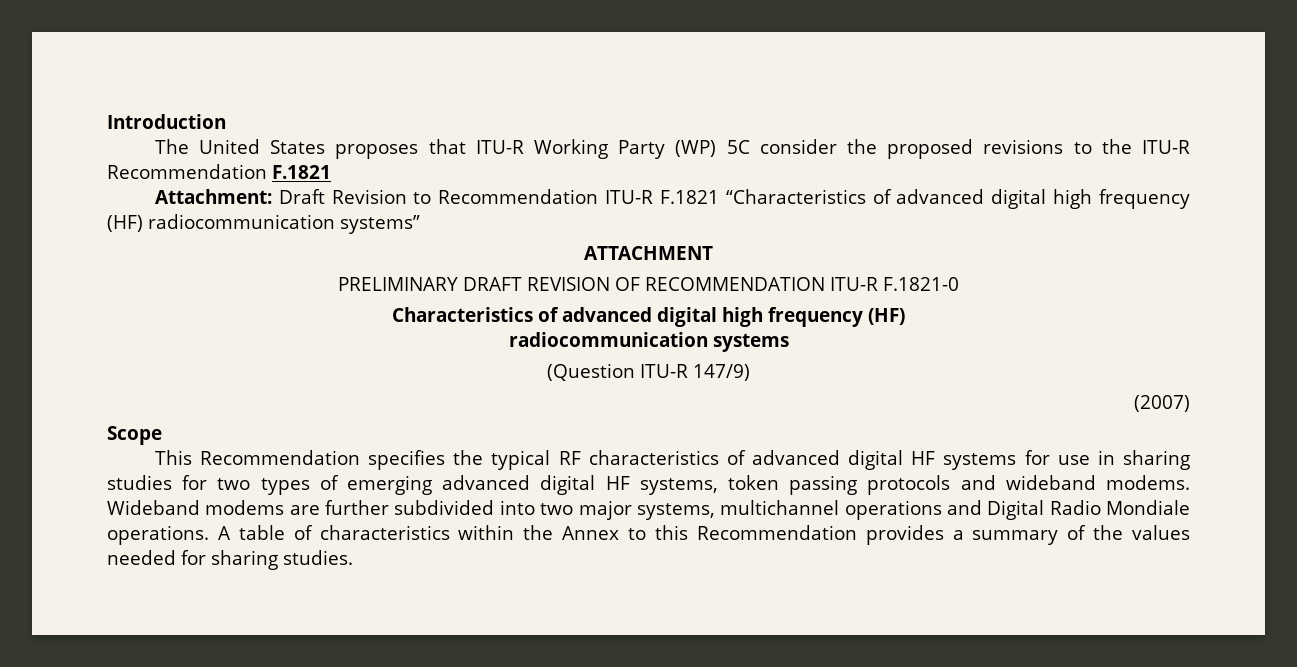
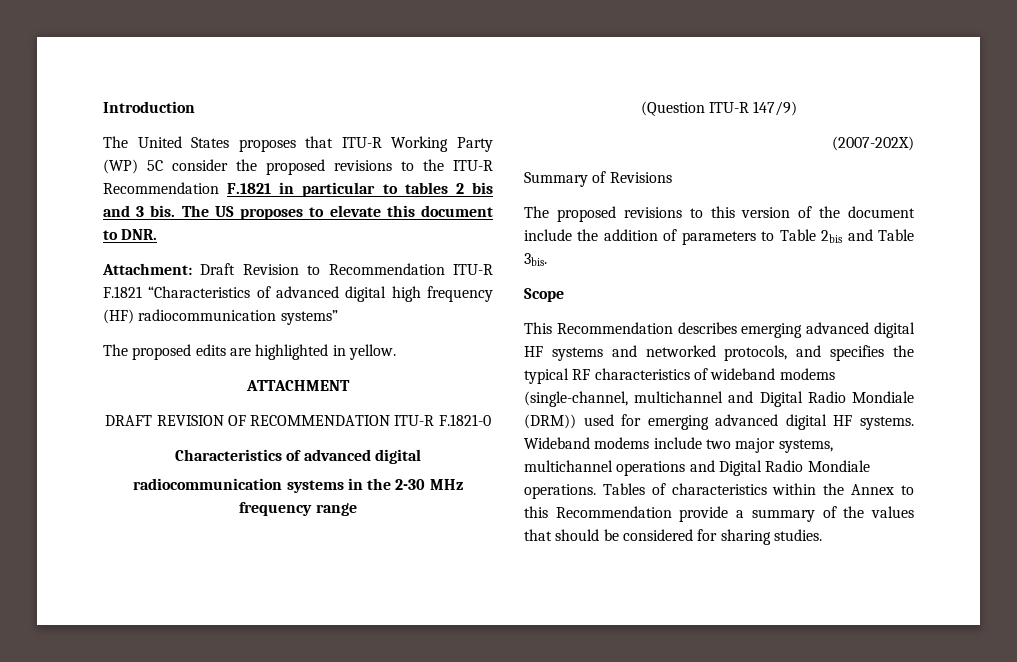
- The United States proposes that ITU-R Working Party (WP) 5C consider the proposed revisions to the ITU-R Recommendation F.1821
+ The United States proposes that ITU-R Working Party (WP) 5C consider the proposed revisions to the ITU-R Recommendation F.1821 in particular to tables 2 bis and 3 bis. The US proposes to elevate this document to DNR.
+ The proposed edits are highlighted in yellow.
- PRELIMINARY DRAFT REVISION OF RECOMMENDATION ITU-R F.1821-0
+ DRAFT REVISION OF RECOMMENDATION ITU-R F.1821-0
- Characteristics of advanced digital high frequency (HF)
+ Characteristics of advanced digital
- radiocommunication systems
+ radiocommunication systems in the 2-30 MHz frequency range
  (Question ITU-R 147/9)
- (2007)
+ (2007-202X)
+ Summary of Revisions
+ The proposed revisions to this version of the document include the addition of parameters to Table 2bis and Table 3bis.
  Scope
- This Recommendation specifies the typical RF characteristics of advanced digital HF systems for use in sharing studies for two types of emerging advanced digital HF systems, token passing protocols and wideband modems. Wideband modems are further subdivided into two major systems, multichannel operations and Digital Radio Mondiale operations.
+ This Recommendation describes emerging advanced digital HF systems and networked protocols, and specifies the typical RF characteristics of wideband modems (single-channel, multichannel and Digital Radio Mondiale (DRM)) used for emerging advanced digital HF systems. Wideband modems include two major systems, multichannel operations and Digital Radio Mondiale operations.
- A table of characteristics within the Annex to this Recommendation provides a summary of the values needed for sharing studies.
+ Tables of characteristics within the Annex to this Recommendation provide a summary of the values that should be considered for sharing studies.

